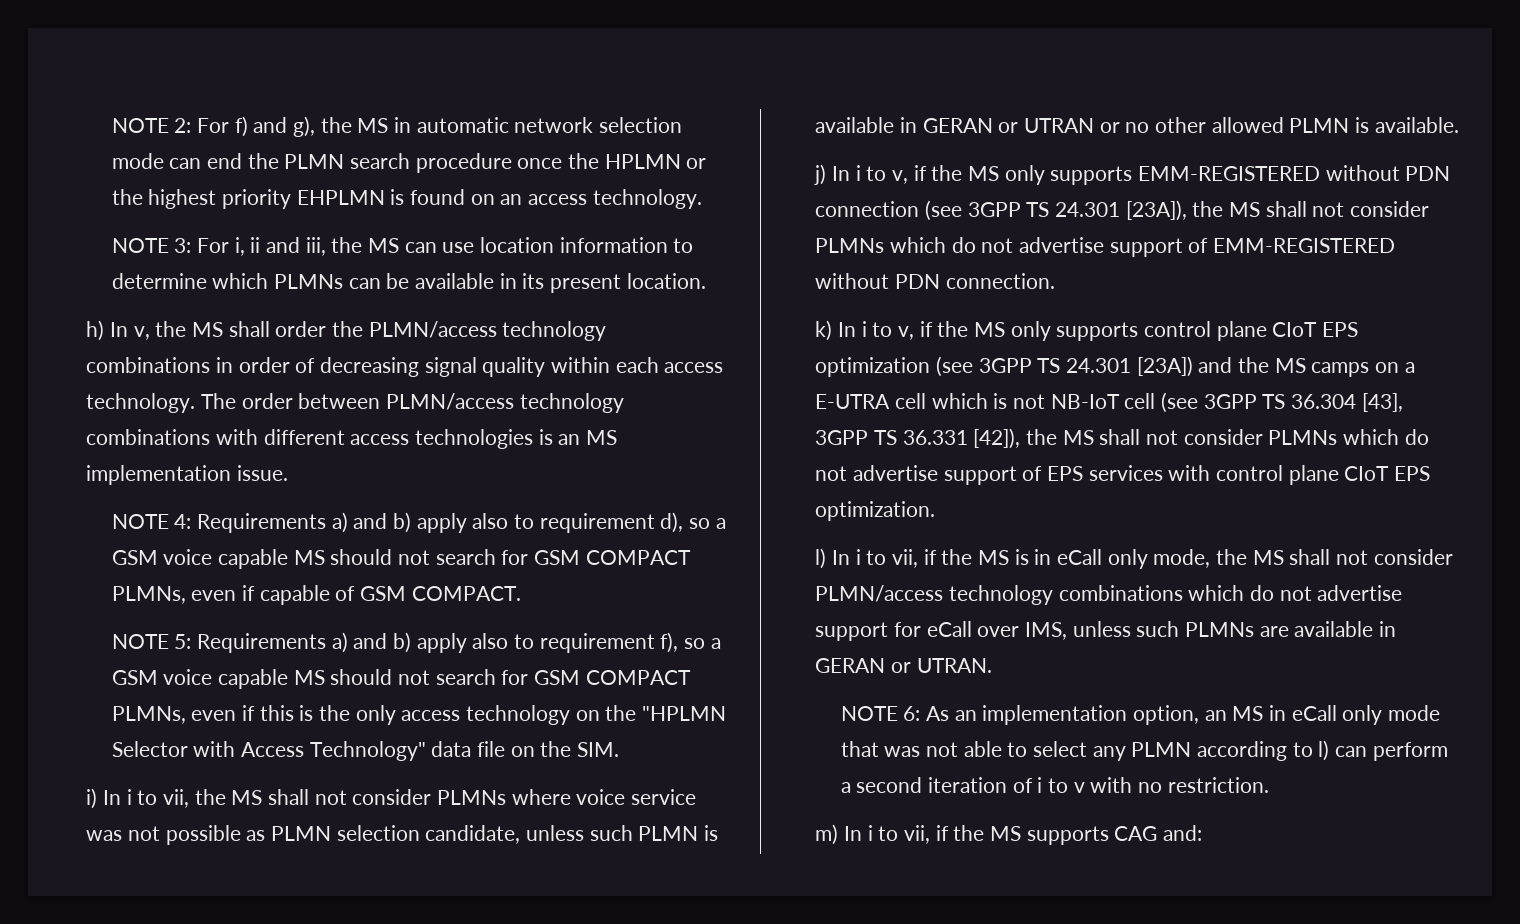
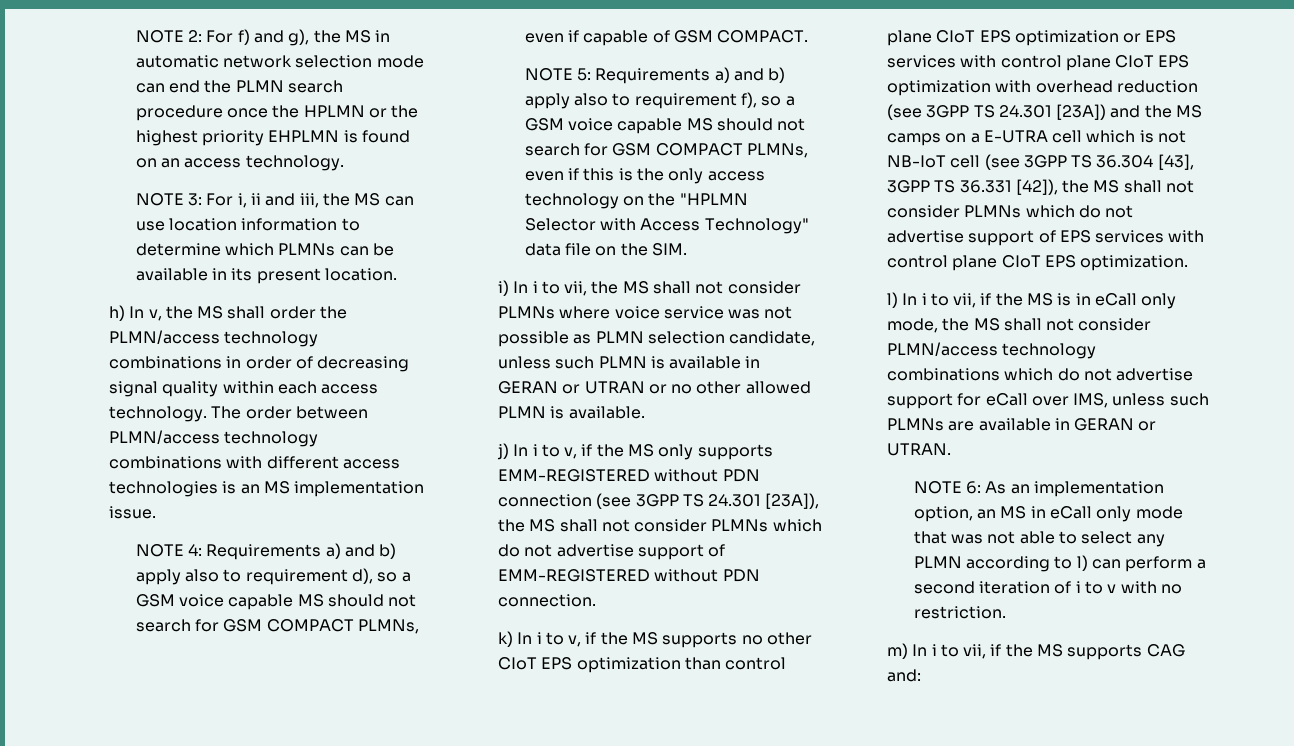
- k) In i to v, if the MS only supports control plane CIoT EPS optimization (see 3GPP TS 24.301 [23A]) and the MS camps on a E-UTRA cell which is not NB-IoT cell (see 3GPP TS 36.304 [43], 3GPP TS 36.331 [42]), the MS shall not consider PLMNs which do not advertise support of EPS services with control plane CIoT EPS optimization.
+ k) In i to v, if the MS supports no other CIoT EPS optimization than control plane CIoT EPS optimization or EPS services with control plane CIoT EPS optimization with overhead reduction (see 3GPP TS 24.301 [23A]) and the MS camps on a E-UTRA cell which is not NB-IoT cell (see 3GPP TS 36.304 [43], 3GPP TS 36.331 [42]), the MS shall not consider PLMNs which do not advertise support of EPS services with control plane CIoT EPS optimization.

